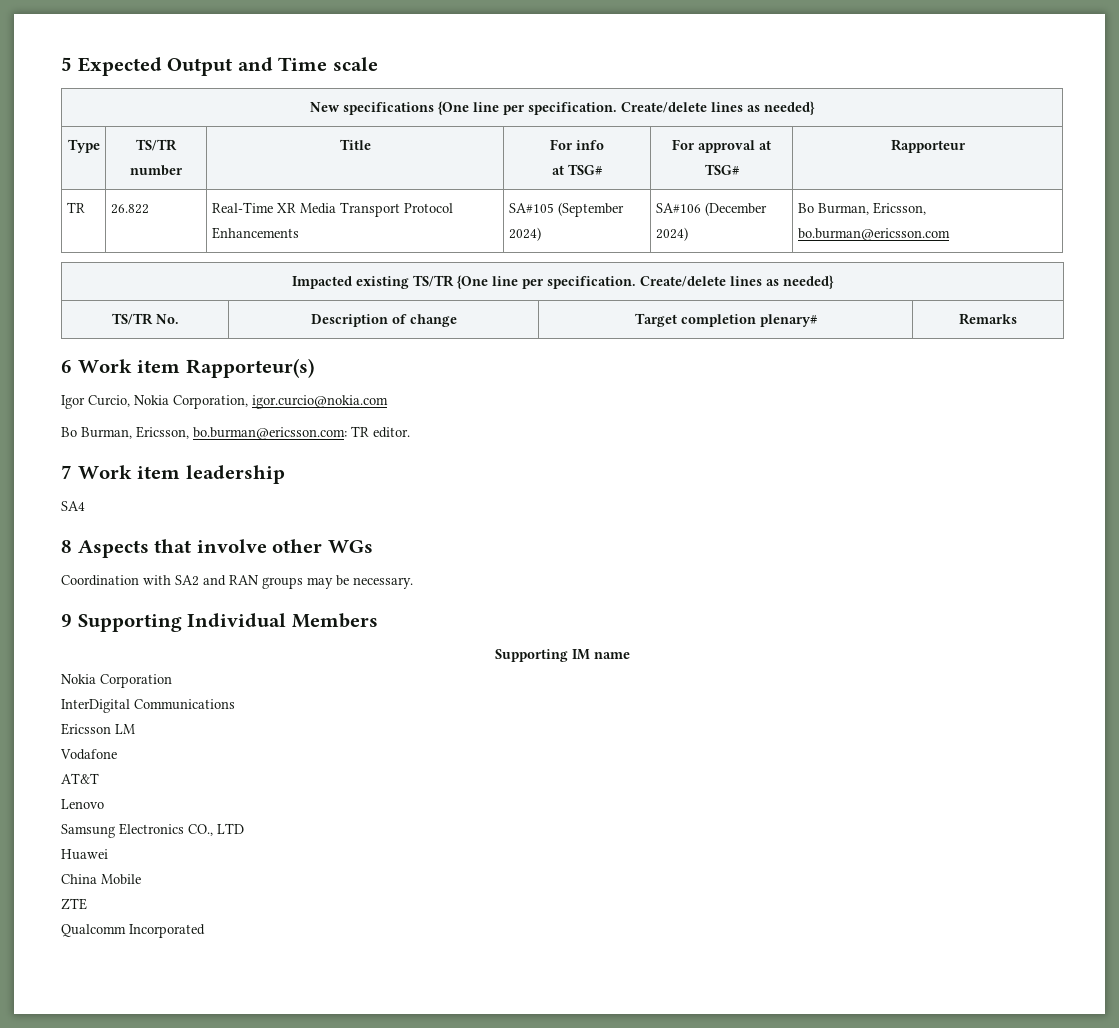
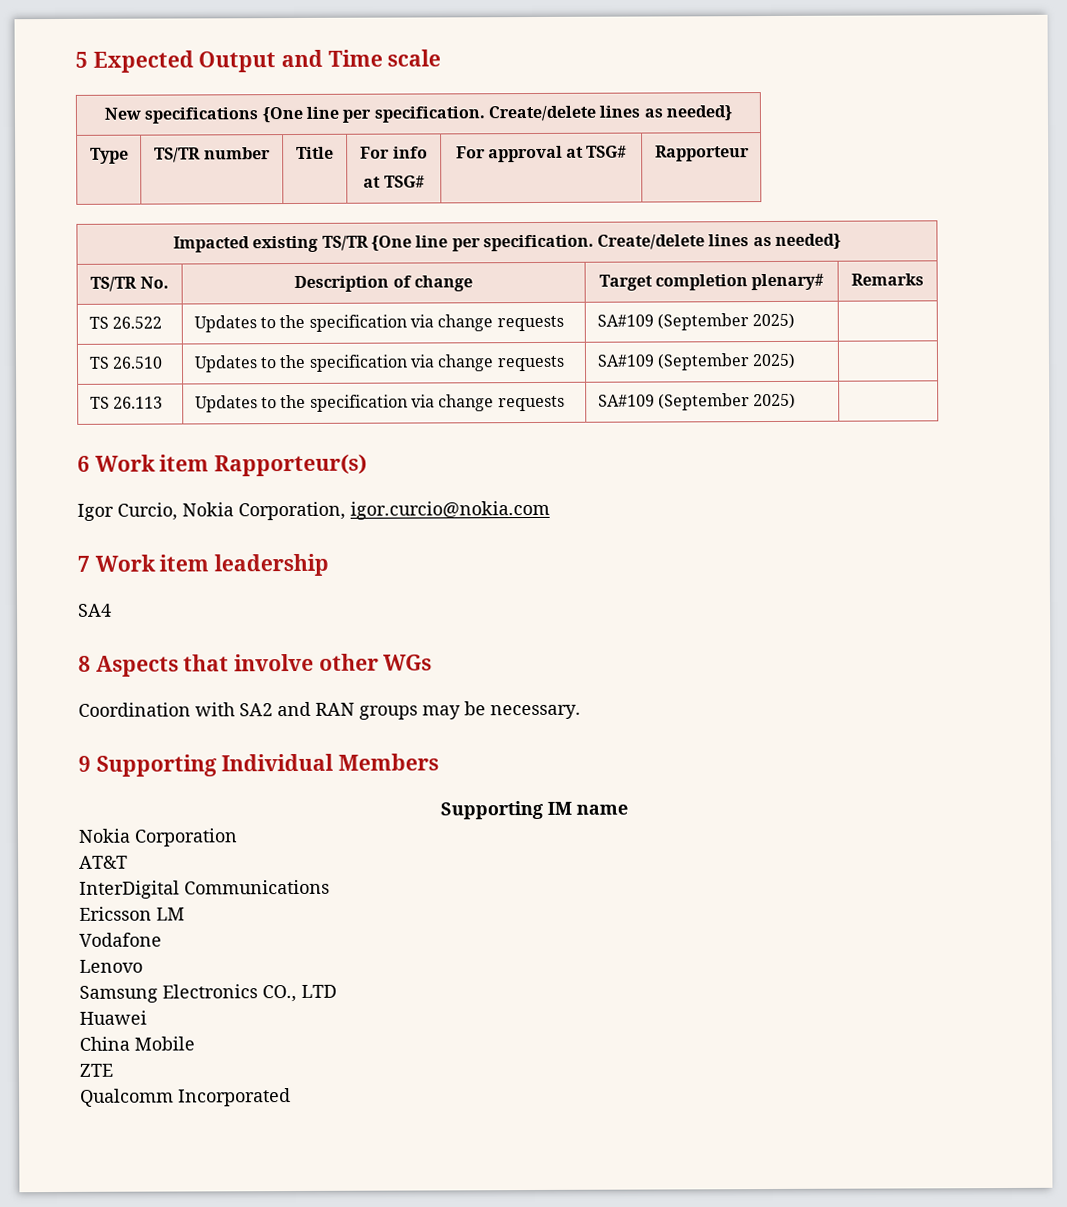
- TR | 26.822 | Real-Time XR Media Transport Protocol Enhancements | SA#105 (September 2024) | SA#106 (December 2024) | Bo Burman, Ericsson, bo.burman@ericsson.com
+ TS 26.522 | Updates to the specification via change requests | SA#109 (September 2025) |
+ TS 26.510 | Updates to the specification via change requests | SA#109 (September 2025) |
+ TS 26.113 | Updates to the specification via change requests | SA#109 (September 2025) |
- Bo Burman, Ericsson, bo.burman@ericsson.com: TR editor.
+ AT&T
- AT&T

